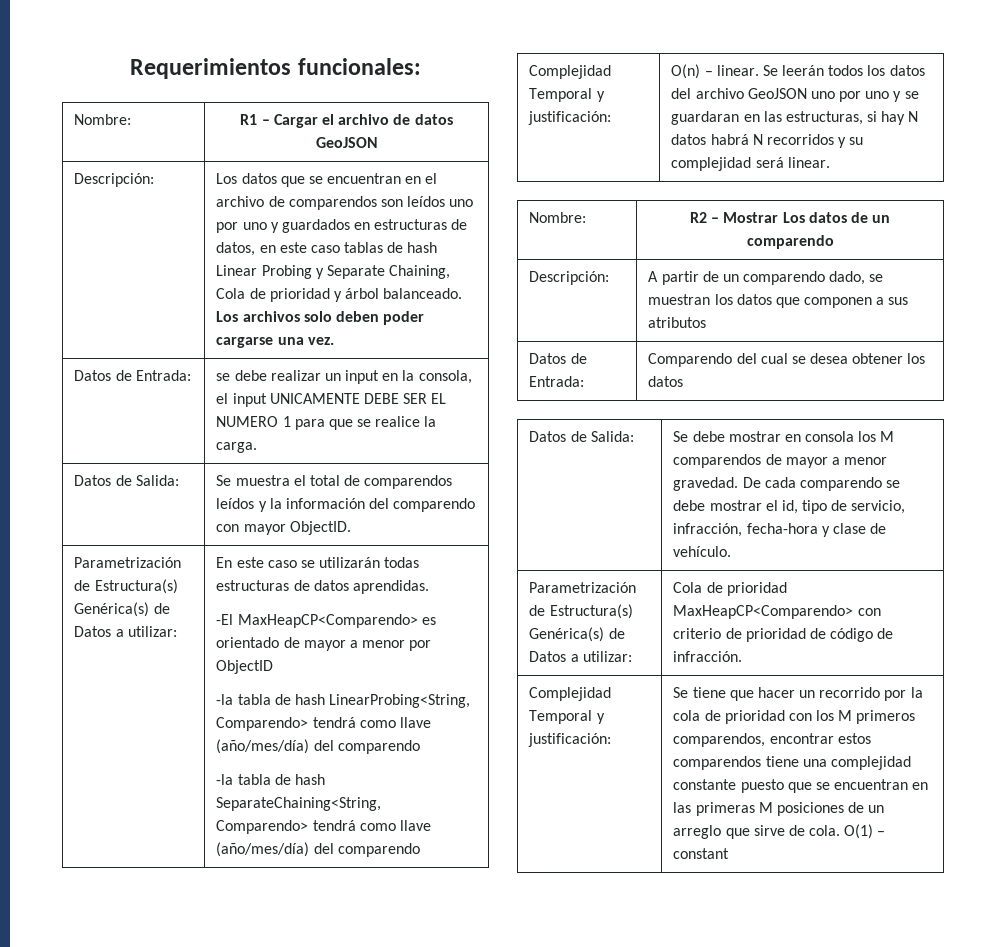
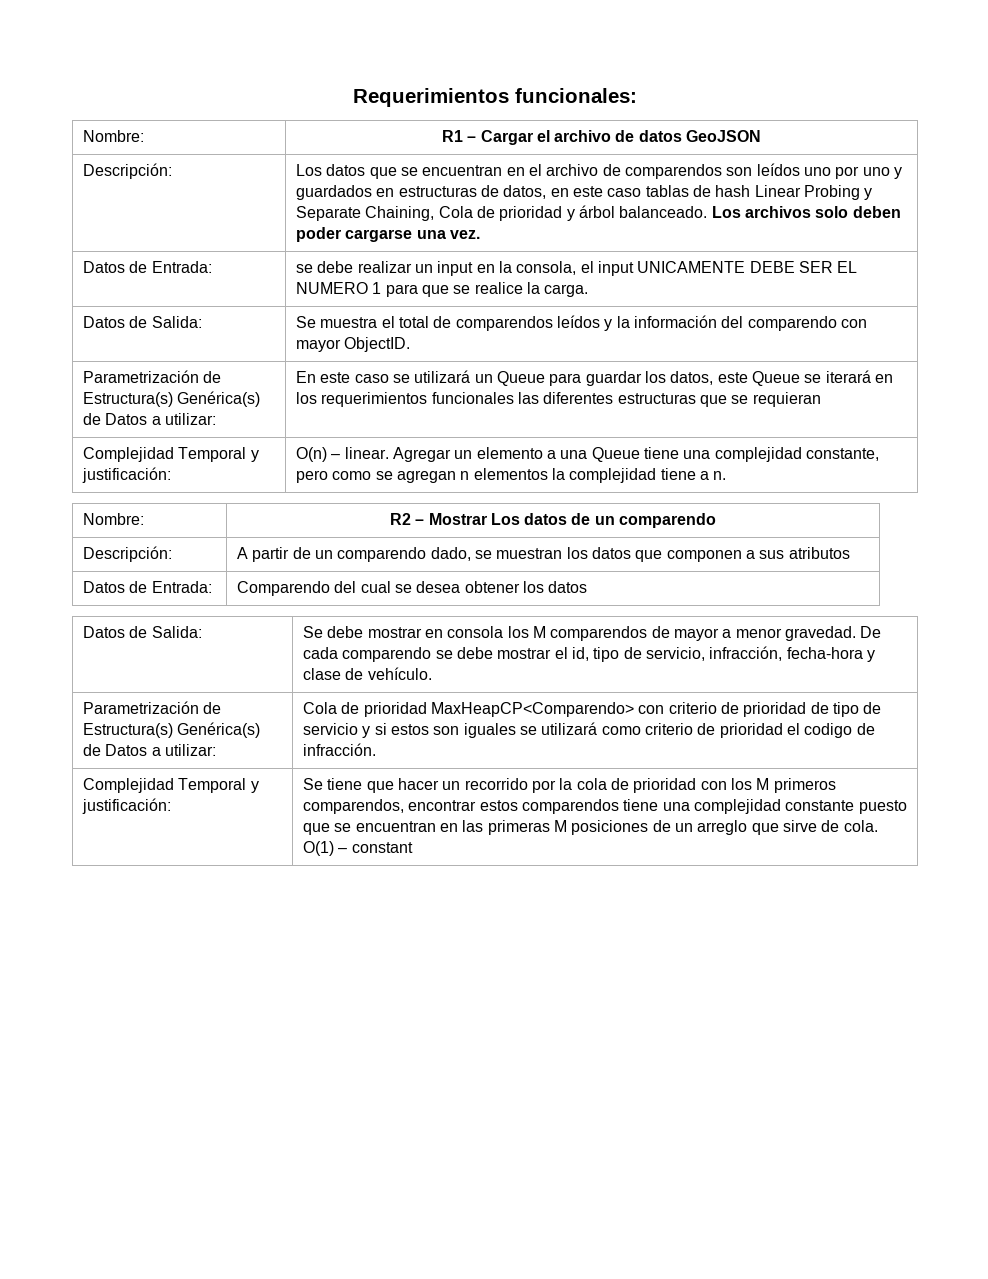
- En este caso se utilizarán todas estructuras de datos aprendidas.
- -El MaxHeapCP<Comparendo> es orientado de mayor a menor por ObjectID
- -la tabla de hash LinearProbing<String, Comparendo> tendrá como llave (año/mes/día) del comparendo
- -la tabla de hash SeparateChaining<String, Comparendo> tendrá como llave (año/mes/día) del comparendo
+ En este caso se utilizará un Queue para guardar los datos, este Queue se iterará en los requerimientos funcionales las diferentes estructuras que se requieran
- Complejidad Temporal y justificación: | O(n) – linear. Se leerán todos los datos del archivo GeoJSON uno por uno y se guardaran en las estructuras, si hay N datos habrá N recorridos y su complejidad será linear.
+ Complejidad Temporal y justificación: | O(n) – linear. Agregar un elemento a una Queue tiene una complejidad constante, pero como se agregan n elementos la complejidad tiene a n.
- Parametrización de Estructura(s) Genérica(s) de Datos a utilizar: | Cola de prioridad MaxHeapCP<Comparendo> con criterio de prioridad de código de infracción.
+ Parametrización de Estructura(s) Genérica(s) de Datos a utilizar: | Cola de prioridad MaxHeapCP<Comparendo> con criterio de prioridad de tipo de servicio y si estos son iguales se utilizará como criterio de prioridad el codigo de infracción.

